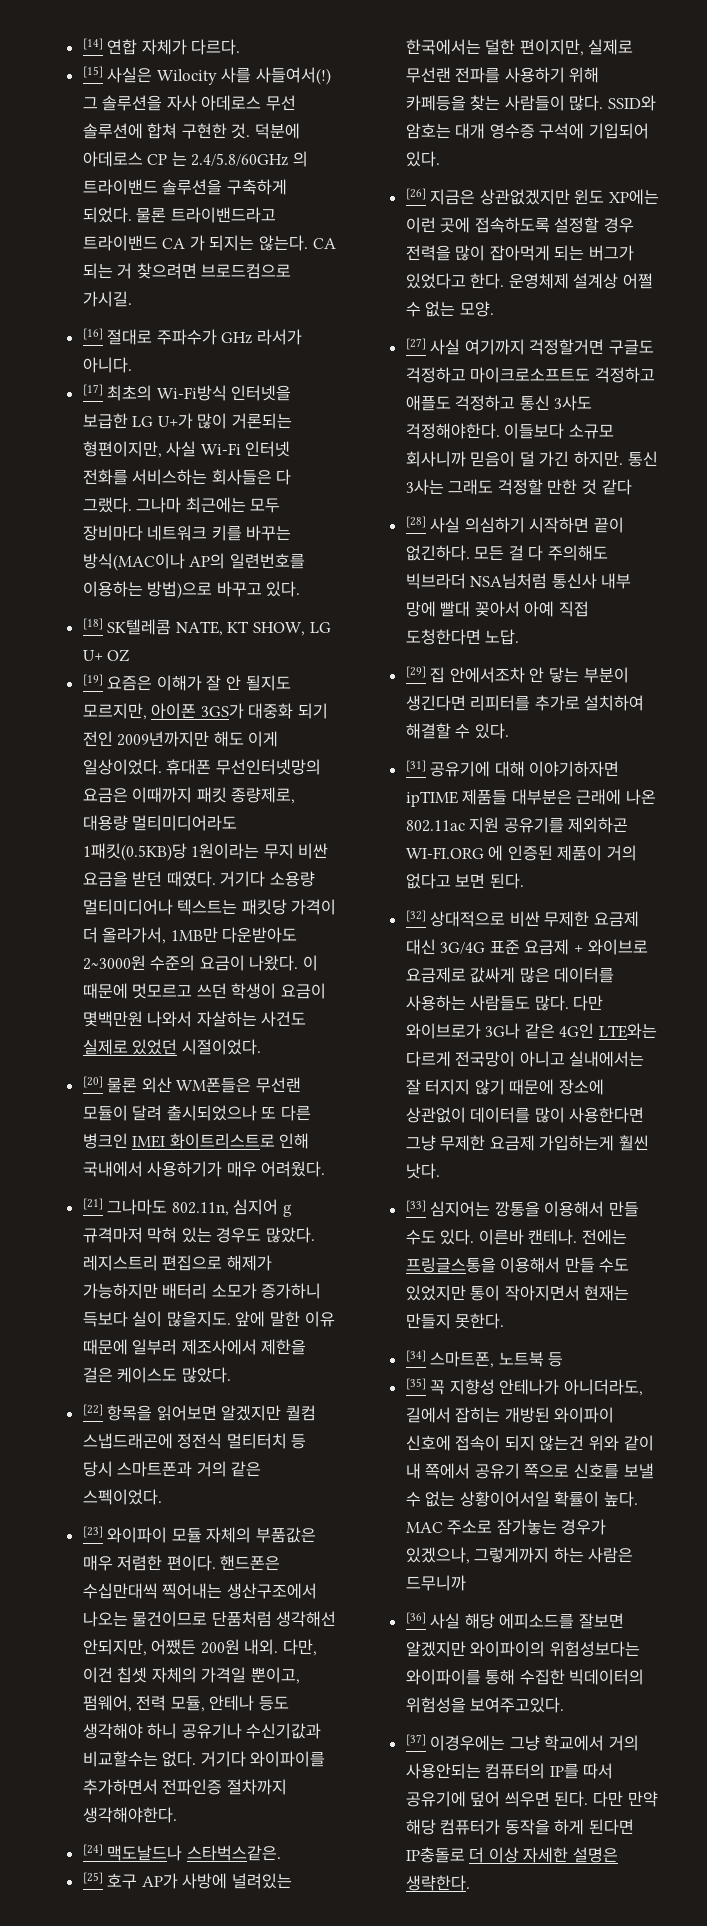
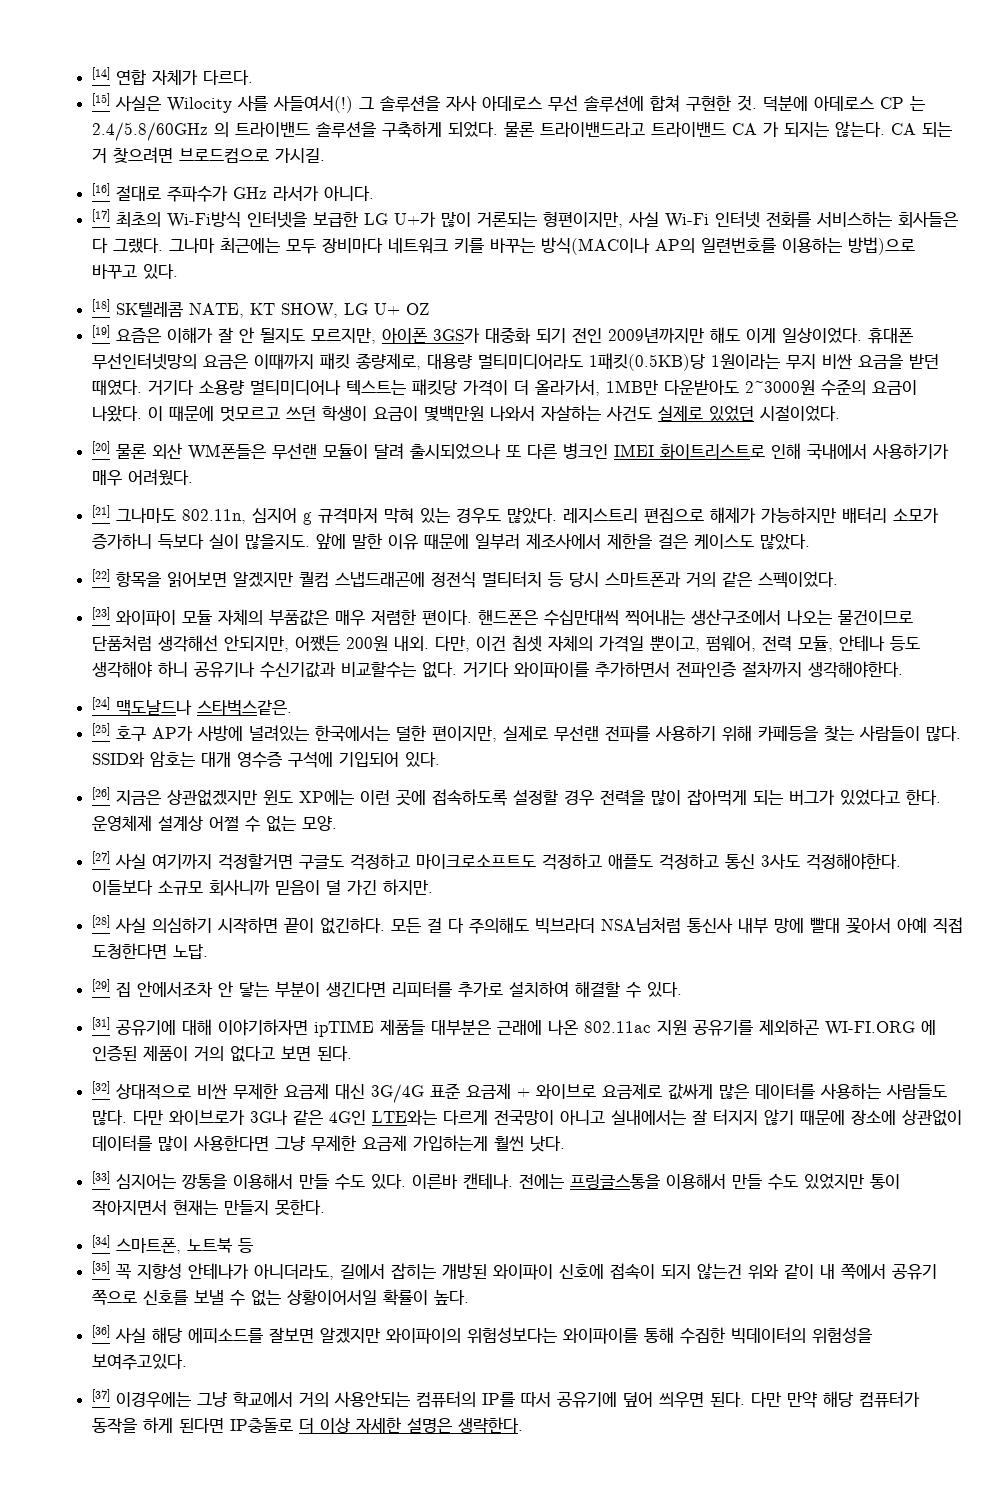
- 통신 3사는 그래도 걱정할 만한 것 같다
- MAC 주소로 잠가놓는 경우가 있겠으나, 그렇게까지 하는 사람은 드무니까

